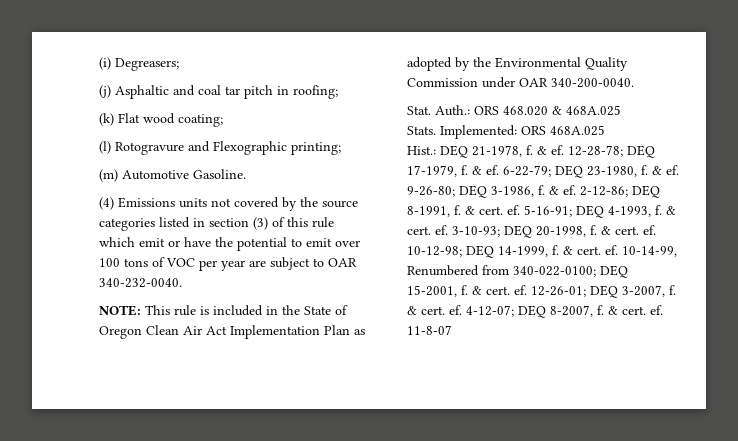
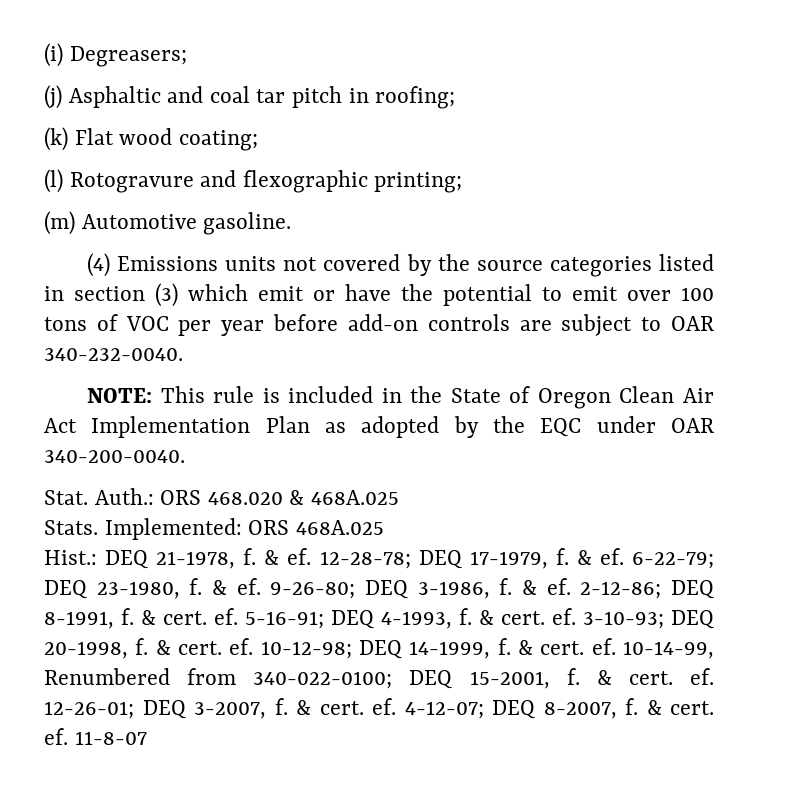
- (l) Rotogravure and Flexographic printing;
+ (l) Rotogravure and flexographic printing;
- (m) Automotive Gasoline.
+ (m) Automotive gasoline.
- (4) Emissions units not covered by the source categories listed in section (3) of this rule which emit or have the potential to emit over 100 tons of VOC per year are subject to OAR 340-232-0040.
+ (4) Emissions units not covered by the source categories listed in section (3) which emit or have the potential to emit over 100 tons of VOC per year before add-on controls are subject to OAR 340-232-0040.
- NOTE: This rule is included in the State of Oregon Clean Air Act Implementation Plan as adopted by the Environmental Quality Commission under OAR 340-200-0040.
+ NOTE: This rule is included in the State of Oregon Clean Air Act Implementation Plan as adopted by the EQC under OAR 340-200-0040.

